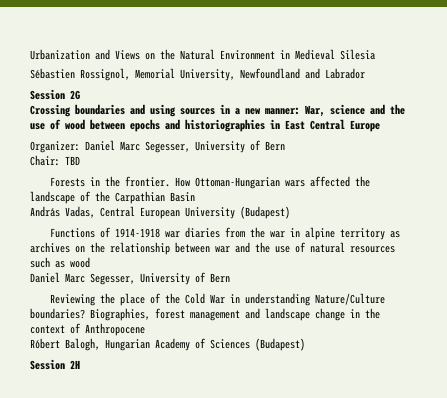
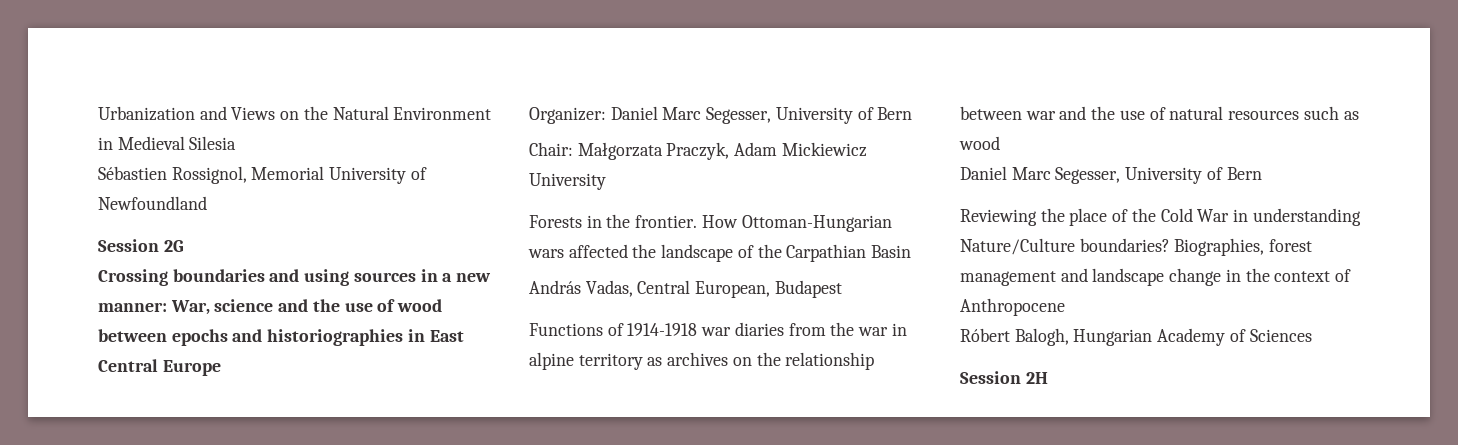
- Sébastien Rossignol, Memorial University, Newfoundland and Labrador
+ Sébastien Rossignol, Memorial University of Newfoundland
- Chair: TBD
+ Chair: Małgorzata Praczyk, Adam Mickiewicz University
- András Vadas, Central European University (Budapest)
+ András Vadas, Central European, Budapest
- Róbert Balogh, Hungarian Academy of Sciences (Budapest)
+ Róbert Balogh, Hungarian Academy of Sciences

